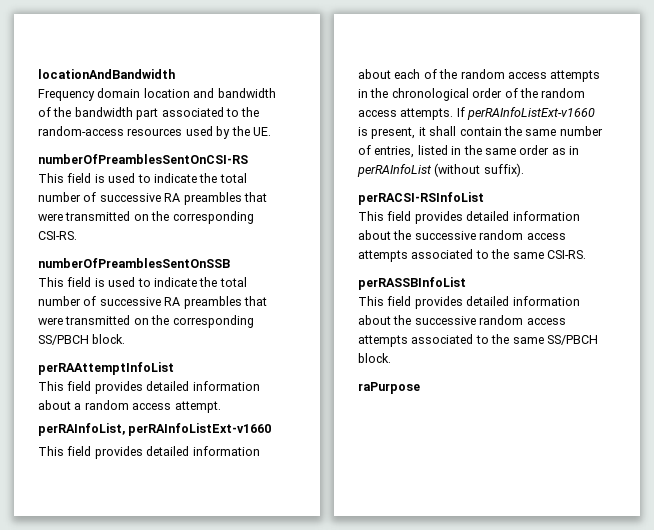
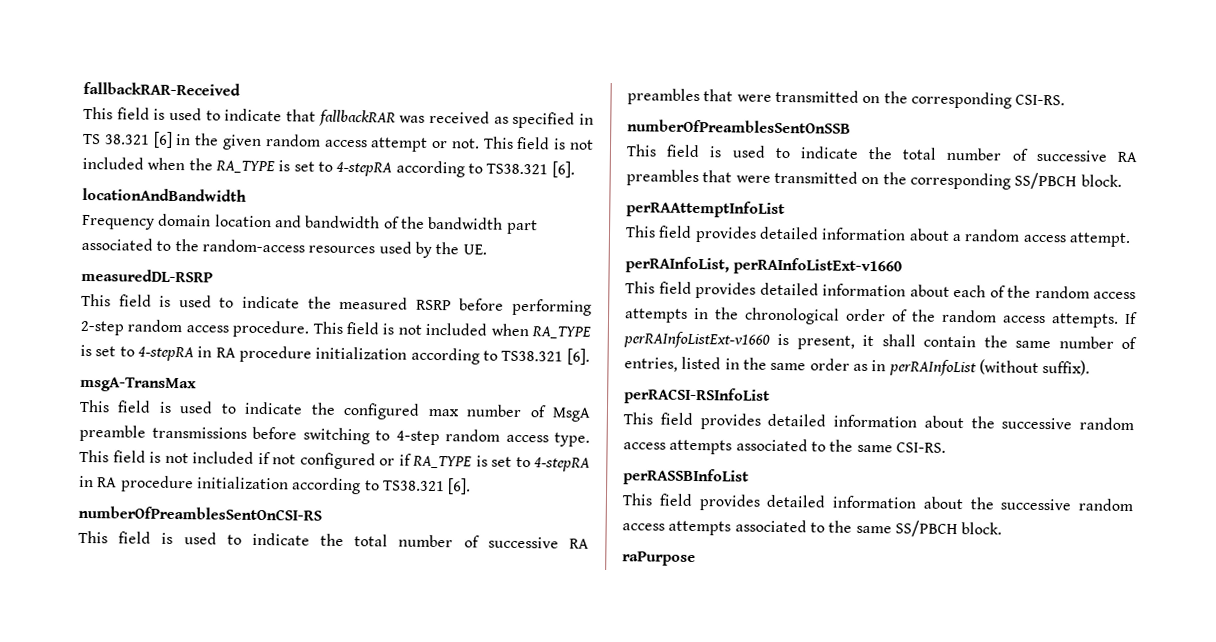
+ fallbackRAR-Received
+ This field is used to indicate that fallbackRAR was received as specified in TS 38.321 [6] in the given random access attempt or not. This field is not included when the RA_TYPE is set to 4-stepRA according to TS38.321 [6].
+ measuredDL-RSRP
+ This field is used to indicate the measured RSRP before performing 2-step random access procedure. This field is not included when RA_TYPE is set to 4-stepRA in RA procedure initialization according to TS38.321 [6].
+ msgA-TransMax
+ This field is used to indicate the configured max number of MsgA preamble transmissions before switching to 4-step random access type. This field is not included if not configured or if RA_TYPE is set to 4-stepRA in RA procedure initialization according to TS38.321 [6].

